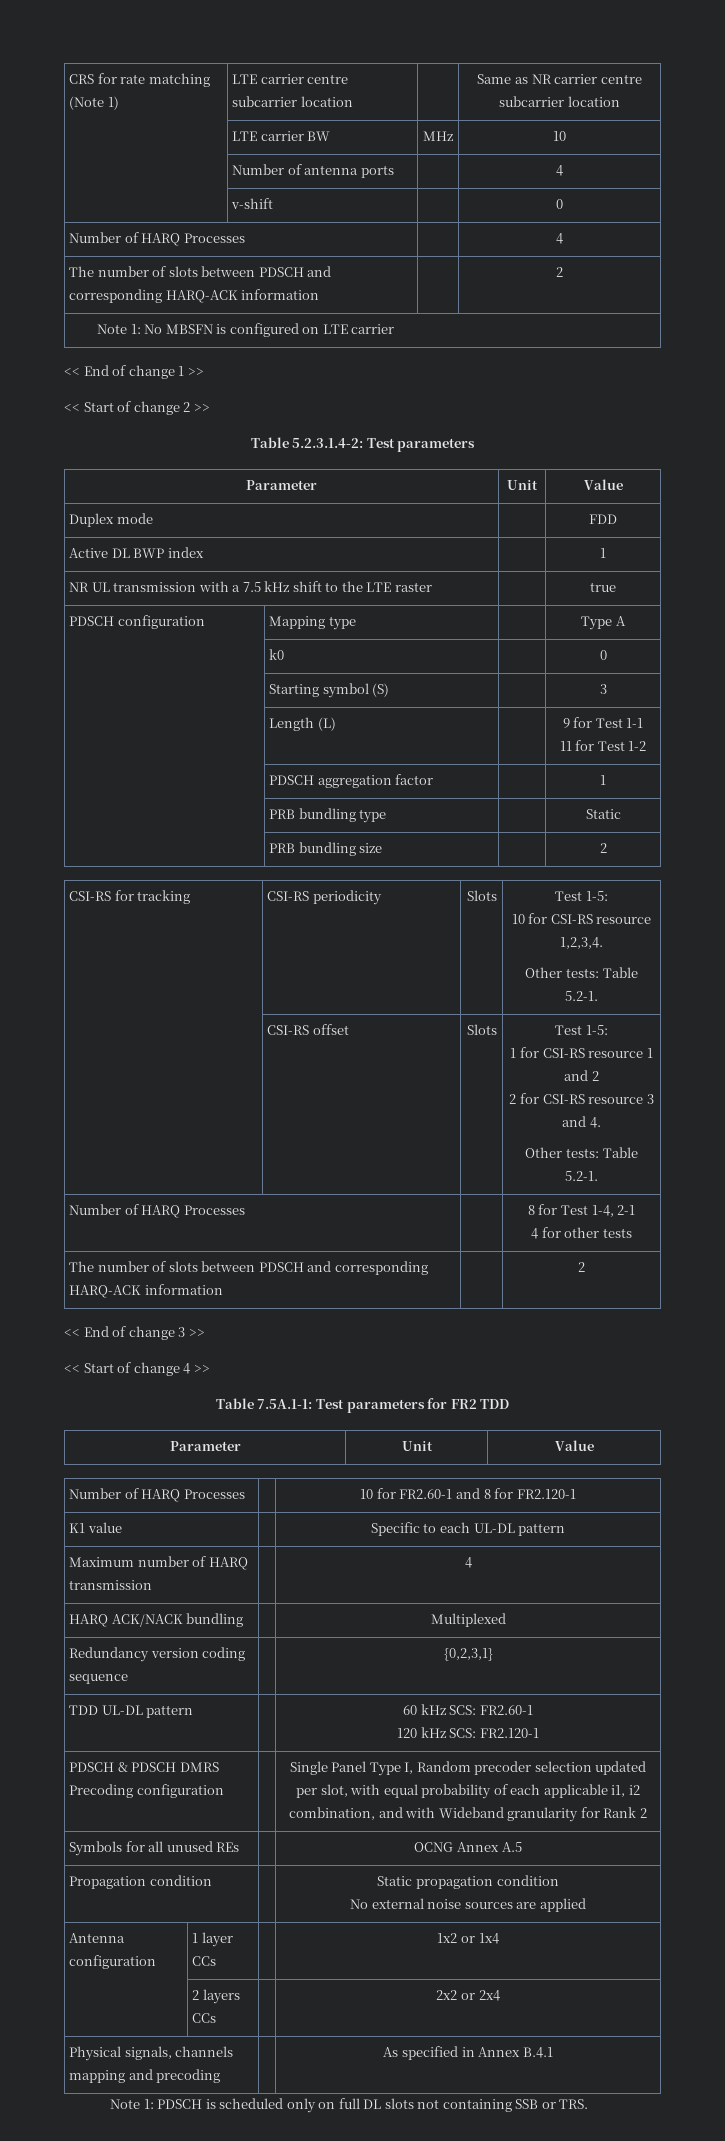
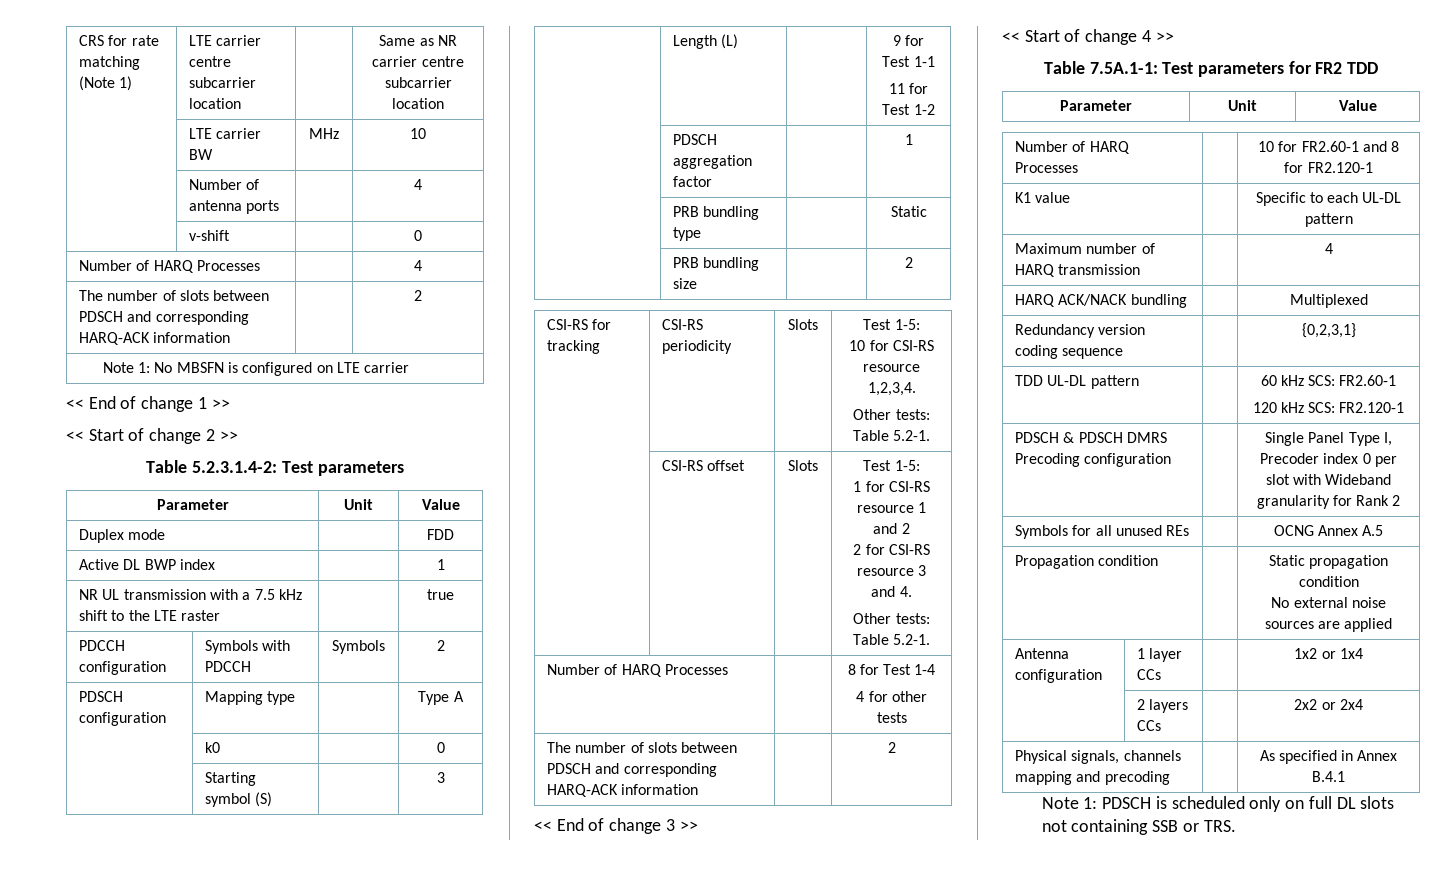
+ PDCCH configuration | Symbols with PDCCH | Symbols | 2
- Number of HARQ Processes | | 8 for Test 1-4, 2-1
+ Number of HARQ Processes | | 8 for Test 1-4
- PDSCH & PDSCH DMRS Precoding configuration | | Single Panel Type I, Random precoder selection updated per slot, with equal probability of each applicable i1, i2 combination, and with Wideband granularity for Rank 2
+ PDSCH & PDSCH DMRS Precoding configuration | | Single Panel Type I, Precoder index 0 per slot with Wideband granularity for Rank 2

